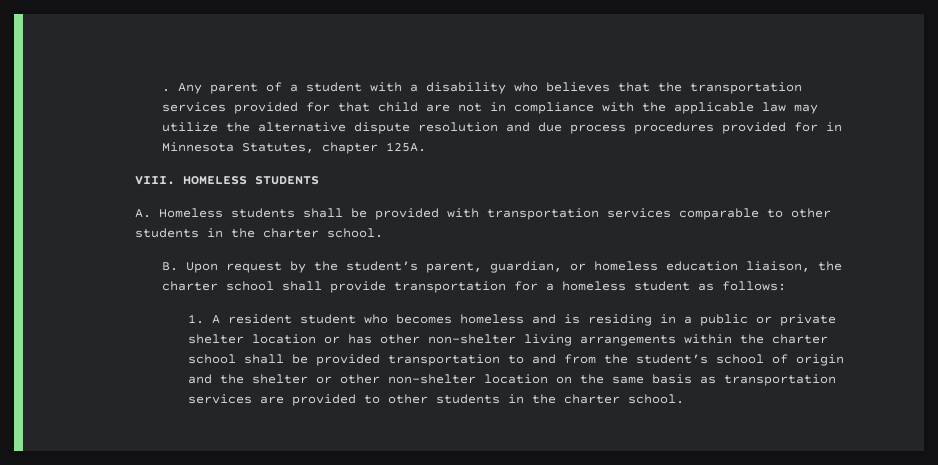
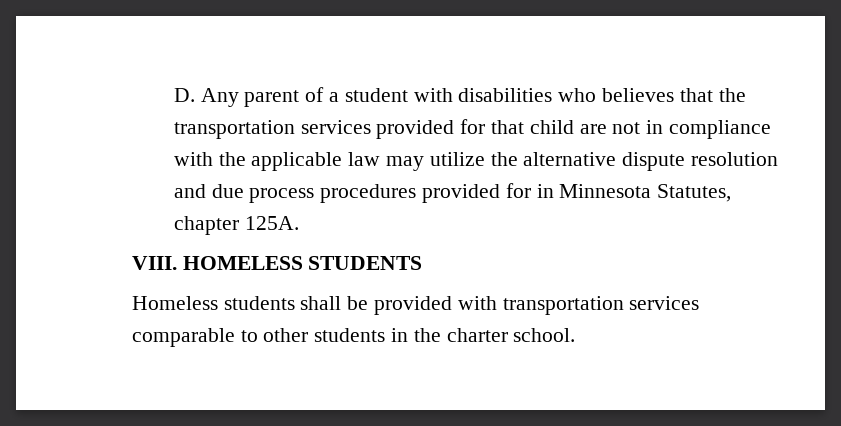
- . Any parent of a student with a disability who believes that the transportation services provided for that child are not in compliance with the applicable law may utilize the alternative dispute resolution and due process procedures provided for in Minnesota Statutes, chapter 125A.
+ D. Any parent of a student with disabilities who believes that the transportation services provided for that child are not in compliance with the applicable law may utilize the alternative dispute resolution and due process procedures provided for in Minnesota Statutes, chapter 125A.
- A. Homeless students shall be provided with transportation services comparable to other students in the charter school.
+ Homeless students shall be provided with transportation services comparable to other students in the charter school.
- B. Upon request by the student’s parent, guardian, or homeless education liaison, the charter school shall provide transportation for a homeless student as follows:
- 1. A resident student who becomes homeless and is residing in a public or private shelter location or has other non-shelter living arrangements within the charter school shall be provided transportation to and from the student’s school of origin and the shelter or other non-shelter location on the same basis as transportation services are provided to other students in the charter school.

